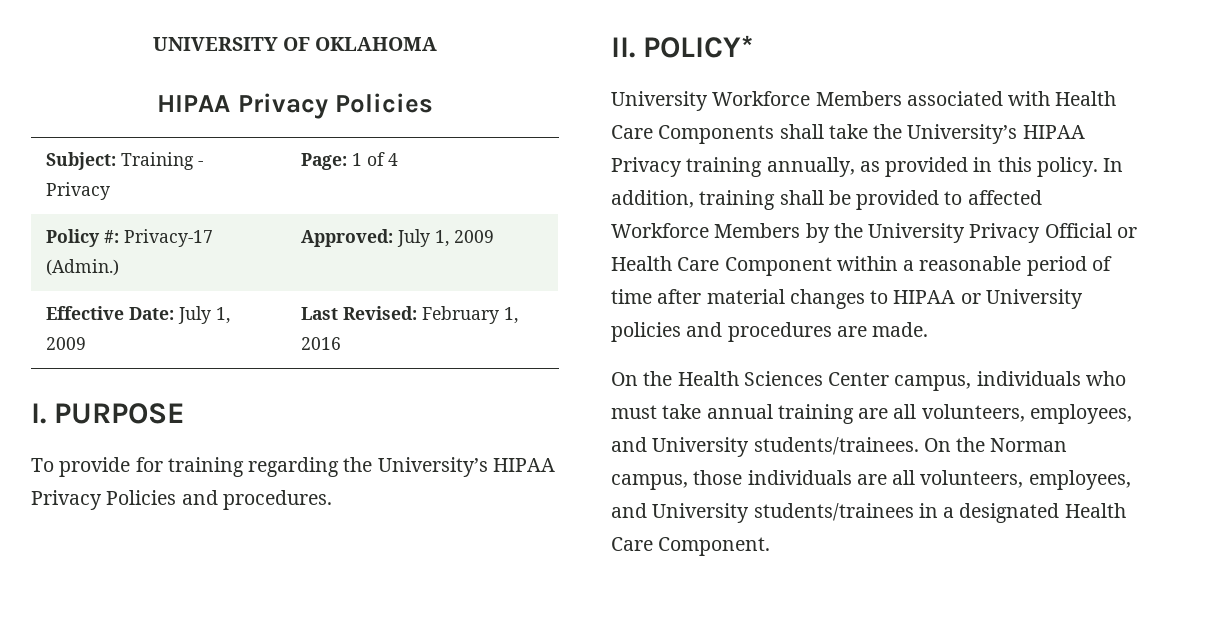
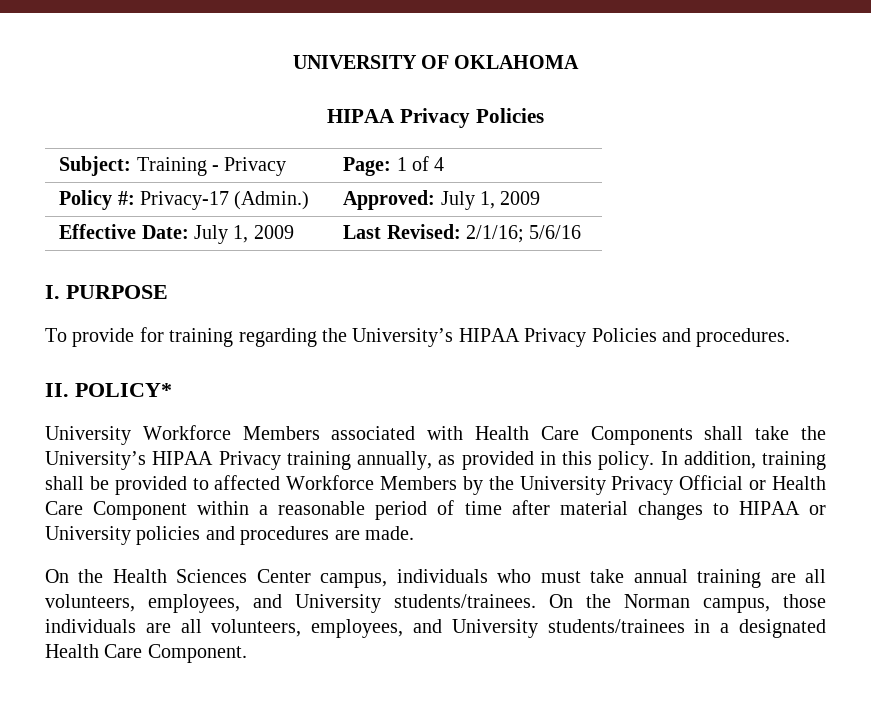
- Effective Date: July 1, 2009 | Last Revised: February 1, 2016
+ Effective Date: July 1, 2009 | Last Revised: 2/1/16; 5/6/16

